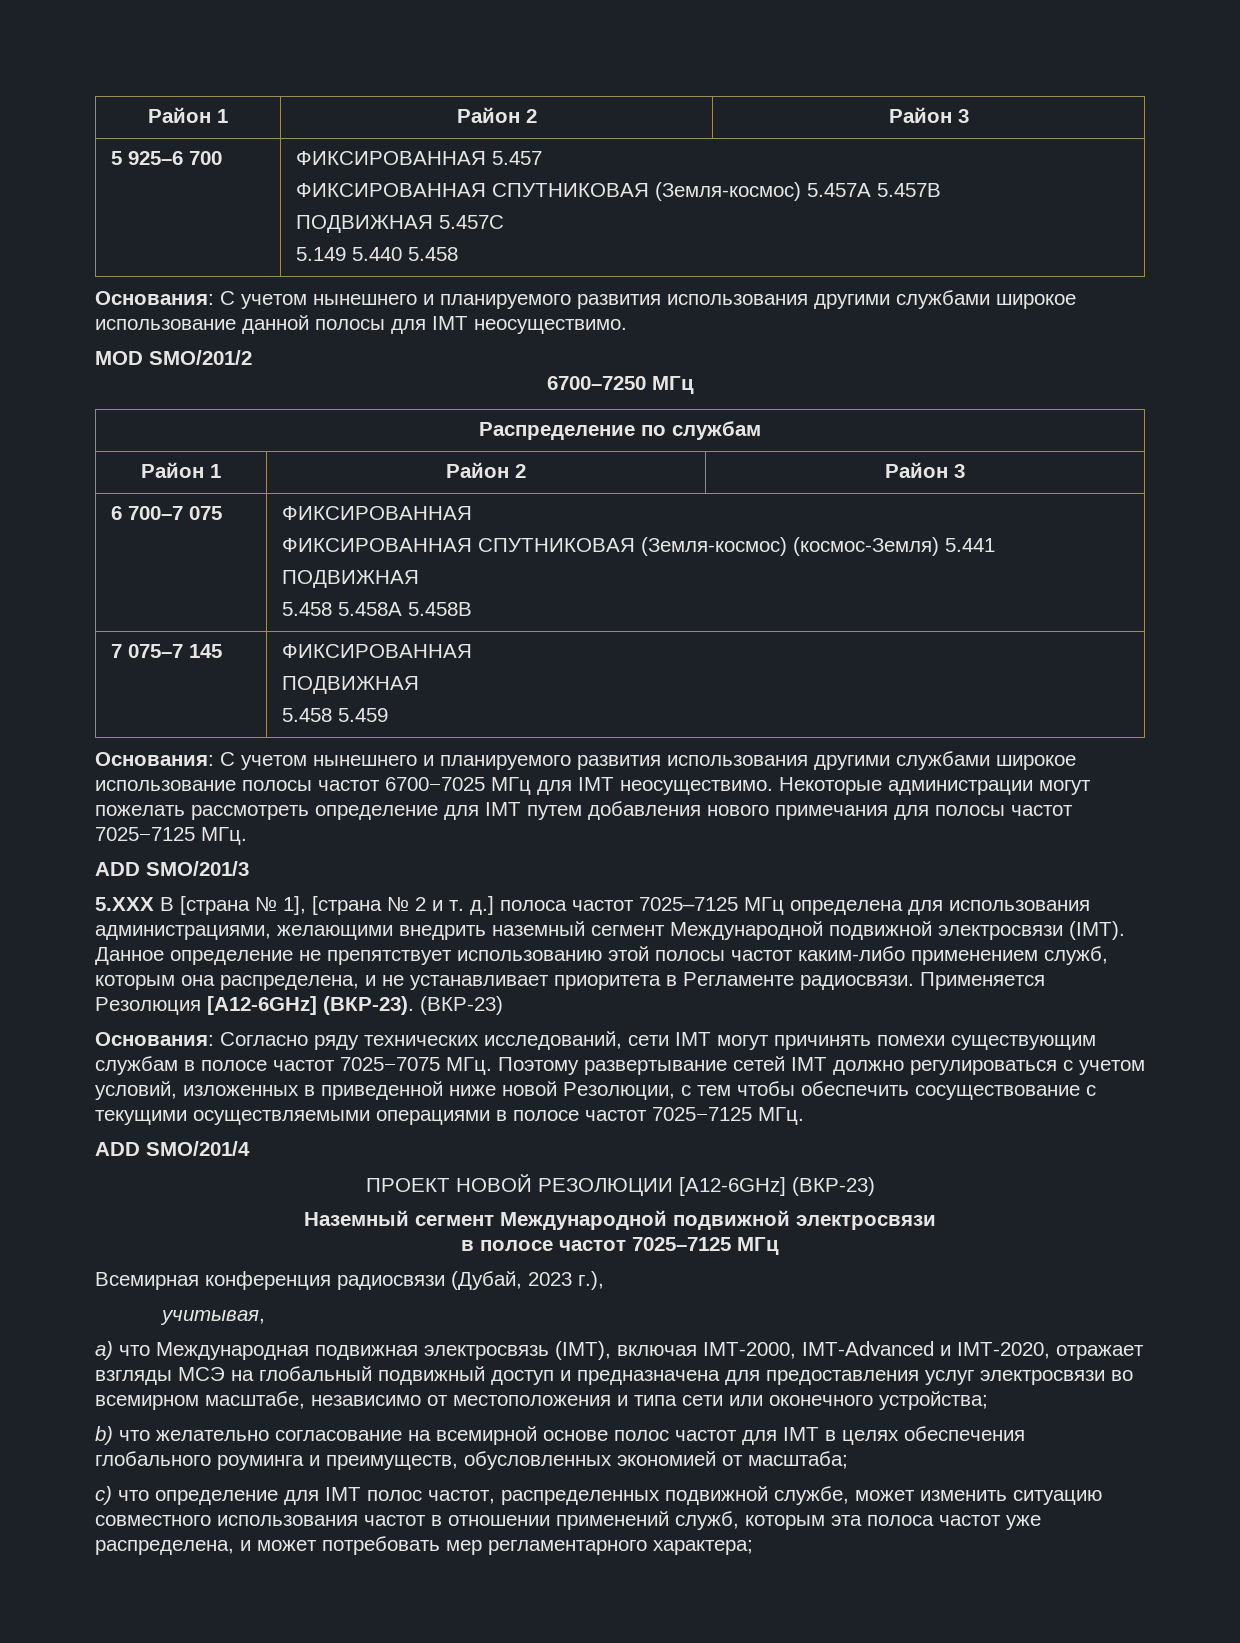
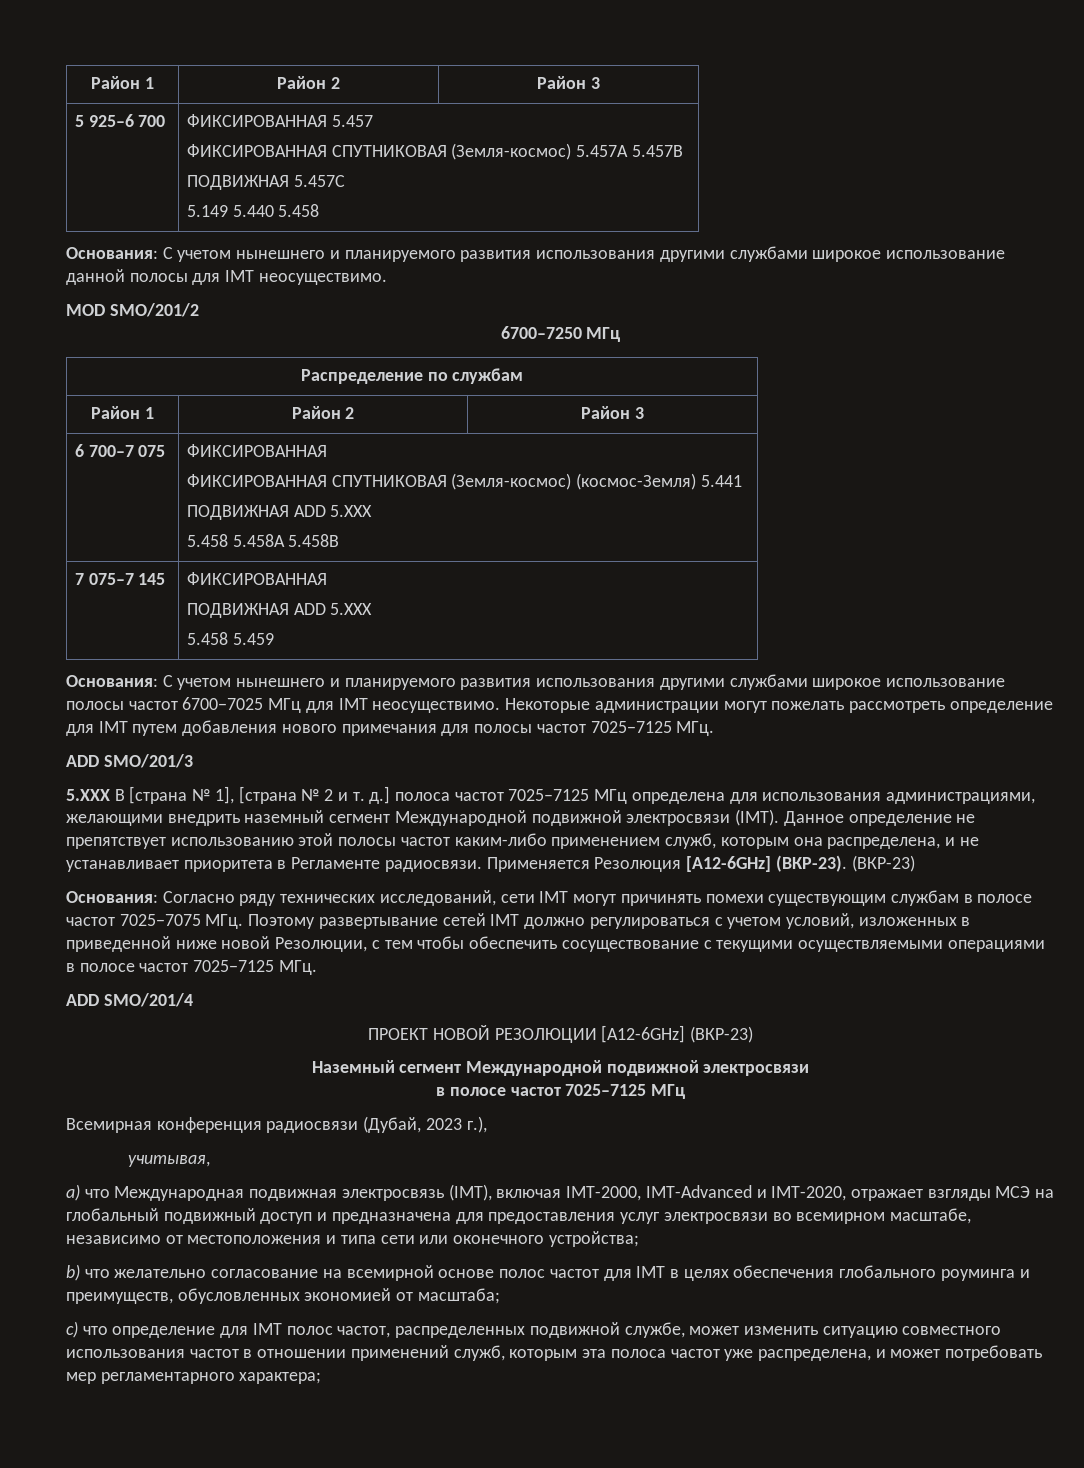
  6 700–7 075 | ФИКСИРОВАННАЯ
  ФИКСИРОВАННАЯ СПУТНИКОВАЯ (Земля-космос) (космос-Земля) 5.441
- ПОДВИЖНАЯ
+ ПОДВИЖНАЯ ADD 5.XXX
  7 075–7 145 | ФИКСИРОВАННАЯ
- ПОДВИЖНАЯ
+ ПОДВИЖНАЯ ADD 5.XXX

